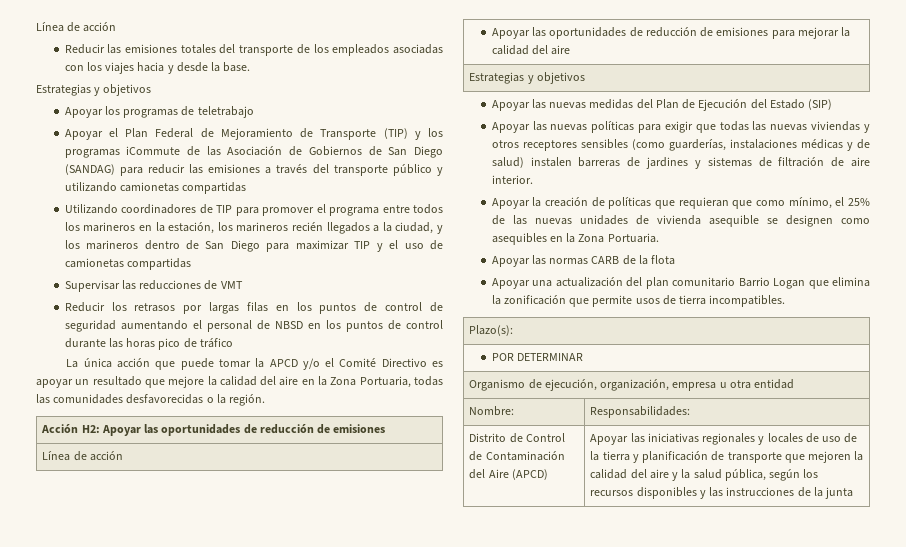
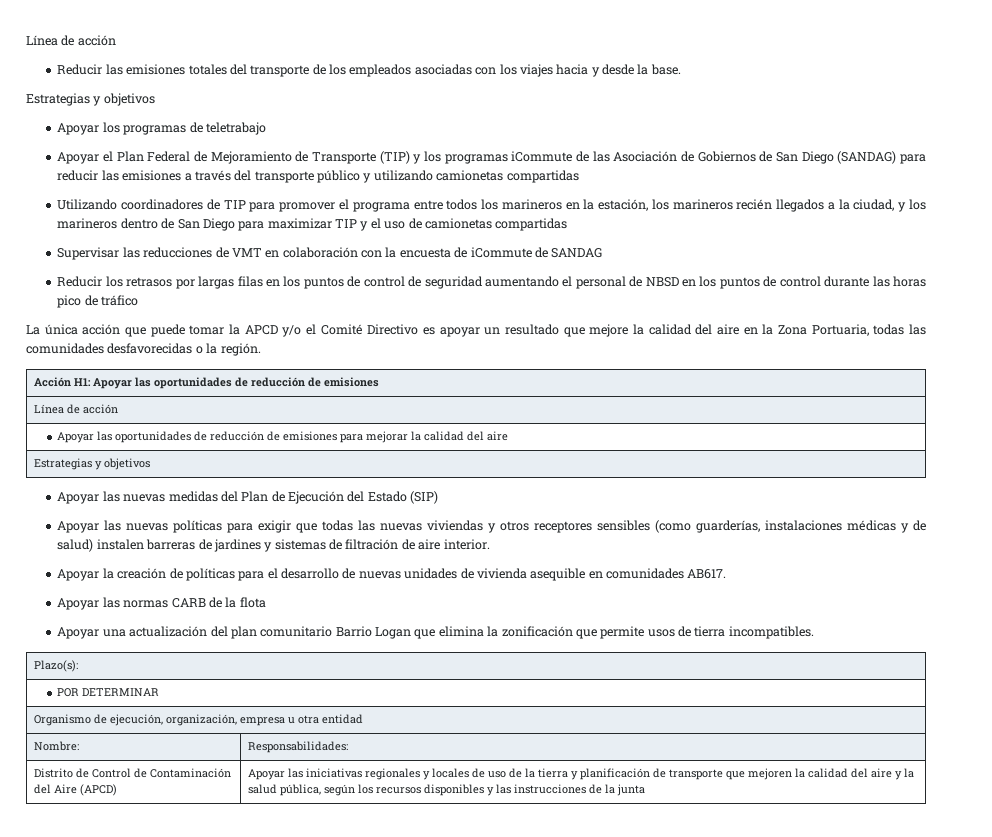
- Supervisar las reducciones de VMT
+ Supervisar las reducciones de VMT en colaboración con la encuesta de iCommute de SANDAG
- Acción H2: Apoyar las oportunidades de reducción de emisiones
+ Acción H1: Apoyar las oportunidades de reducción de emisiones
- Apoyar la creación de políticas que requieran que como mínimo, el 25% de las nuevas unidades de vivienda asequible se designen como asequibles en la Zona Portuaria.
+ Apoyar la creación de políticas para el desarrollo de nuevas unidades de vivienda asequible en comunidades AB617.

